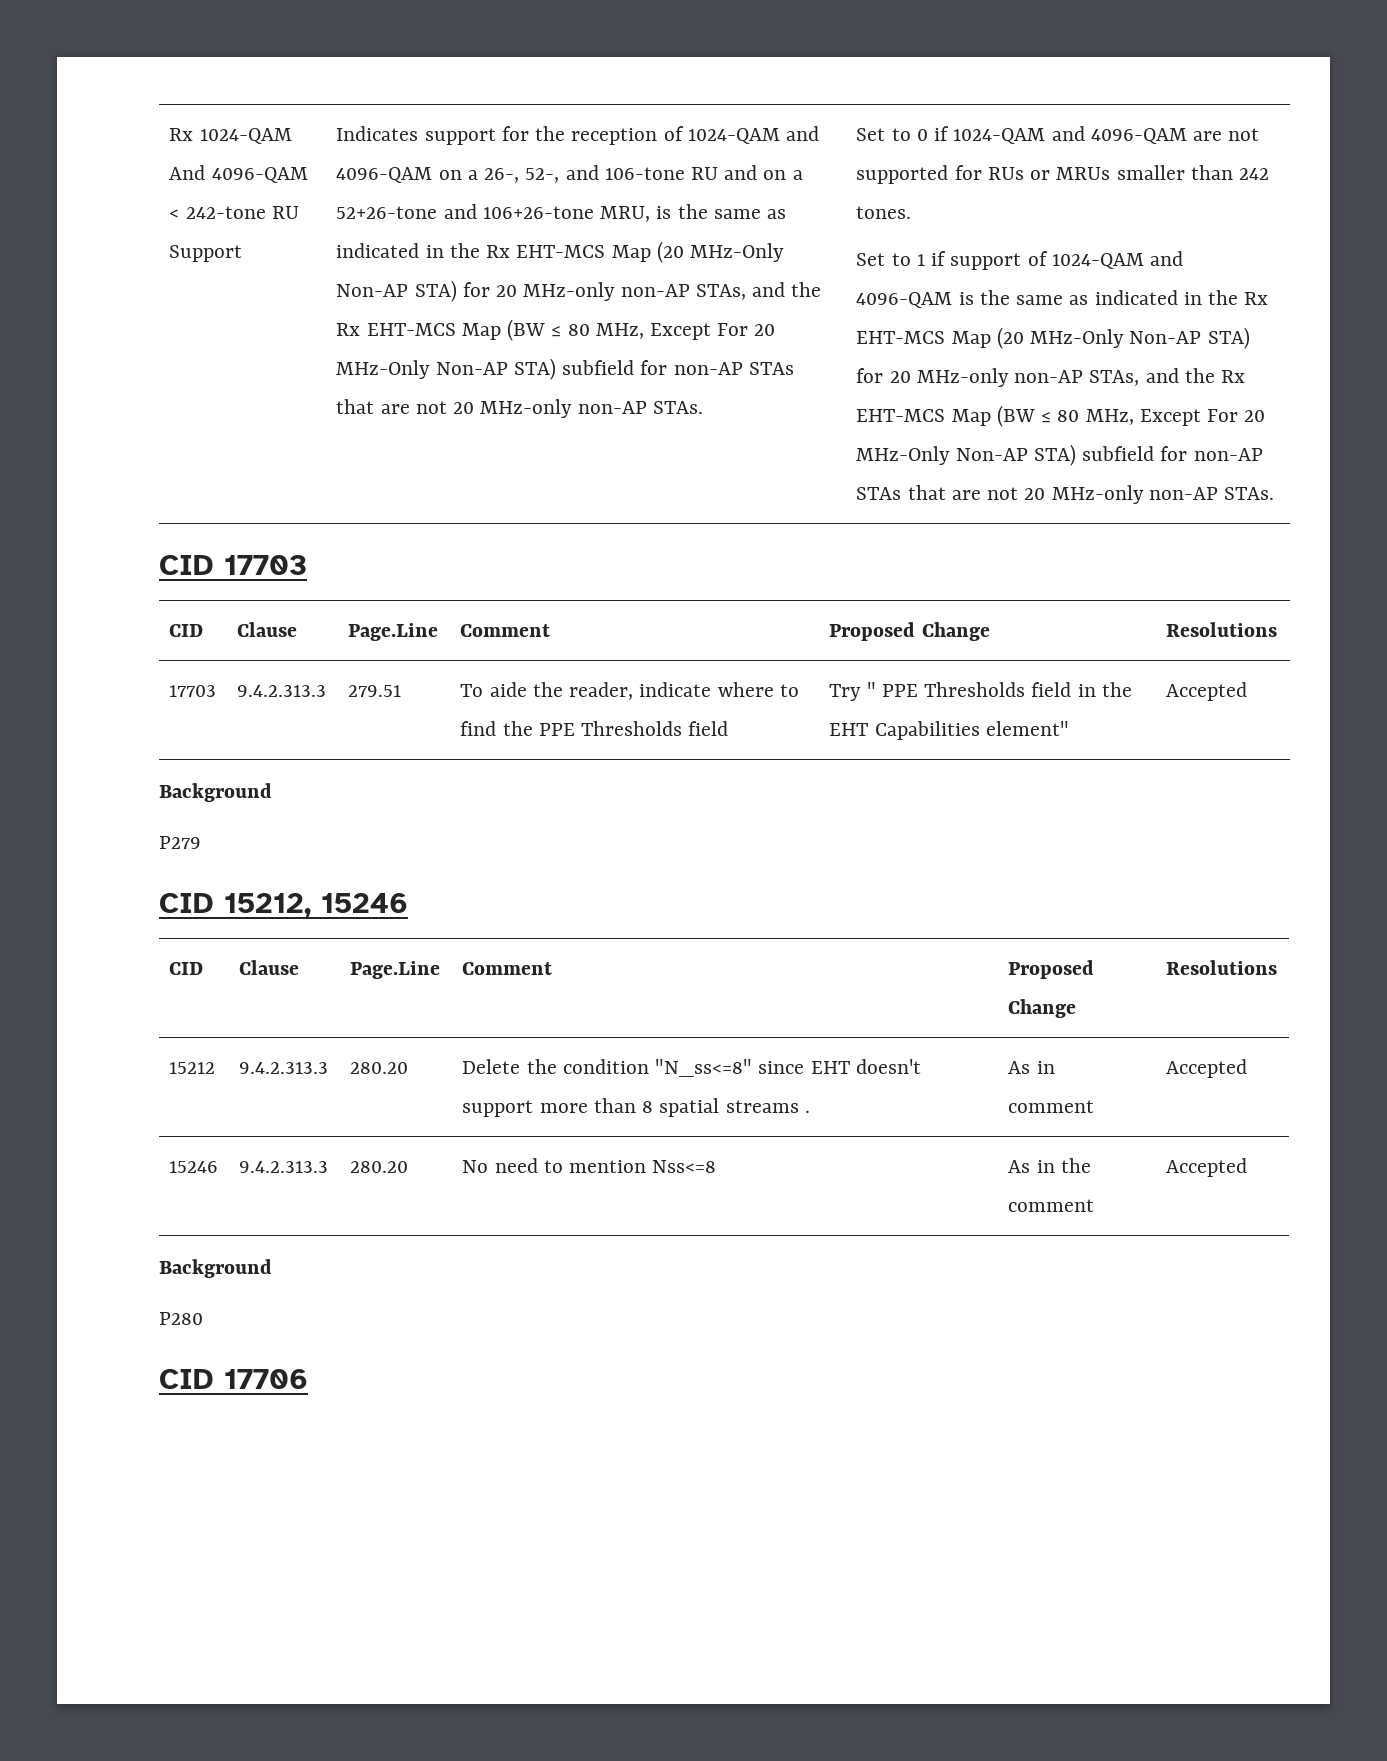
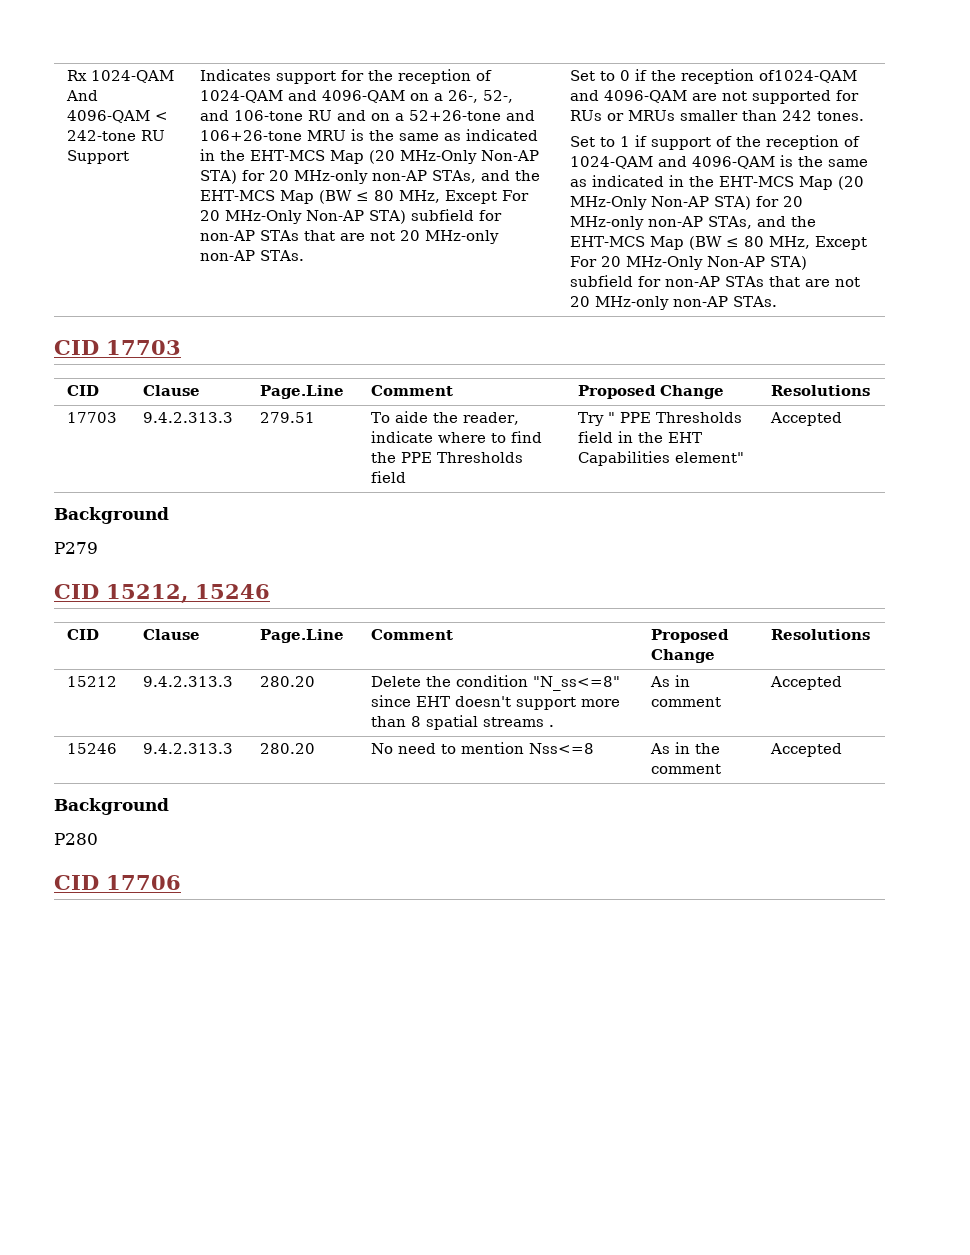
- Indicates support for the reception of 1024-QAM and 4096-QAM on a 26-, 52-, and 106-tone RU and on a 52+26-tone and 106+26-tone MRU, is the same as indicated in the Rx EHT-MCS Map (20 MHz-Only Non-AP STA) for 20 MHz-only non-AP STAs, and the Rx EHT-MCS Map (BW ≤ 80 MHz, Except For 20 MHz-Only Non-AP STA) subfield for non-AP STAs that are not 20 MHz-only non-AP STAs.
+ Indicates support for the reception of 1024-QAM and 4096-QAM on a 26-, 52-, and 106-tone RU and on a 52+26-tone and 106+26-tone MRU is the same as indicated in the EHT-MCS Map (20 MHz-Only Non-AP STA) for 20 MHz-only non-AP STAs, and the EHT-MCS Map (BW ≤ 80 MHz, Except For 20 MHz-Only Non-AP STA) subfield for non-AP STAs that are not 20 MHz-only non-AP STAs.
- Set to 0 if 1024-QAM and 4096-QAM are not supported for RUs or MRUs smaller than 242 tones.
+ Set to 0 if the reception of1024-QAM and 4096-QAM are not supported for RUs or MRUs smaller than 242 tones.
- Set to 1 if support of 1024-QAM and 4096-QAM is the same as indicated in the Rx EHT-MCS Map (20 MHz-Only Non-AP STA) for 20 MHz-only non-AP STAs, and the Rx EHT-MCS Map (BW ≤ 80 MHz, Except For 20 MHz-Only Non-AP STA) subfield for non-AP STAs that are not 20 MHz-only non-AP STAs.
+ Set to 1 if support of the reception of 1024-QAM and 4096-QAM is the same as indicated in the EHT-MCS Map (20 MHz-Only Non-AP STA) for 20 MHz-only non-AP STAs, and the EHT-MCS Map (BW ≤ 80 MHz, Except For 20 MHz-Only Non-AP STA) subfield for non-AP STAs that are not 20 MHz-only non-AP STAs.

